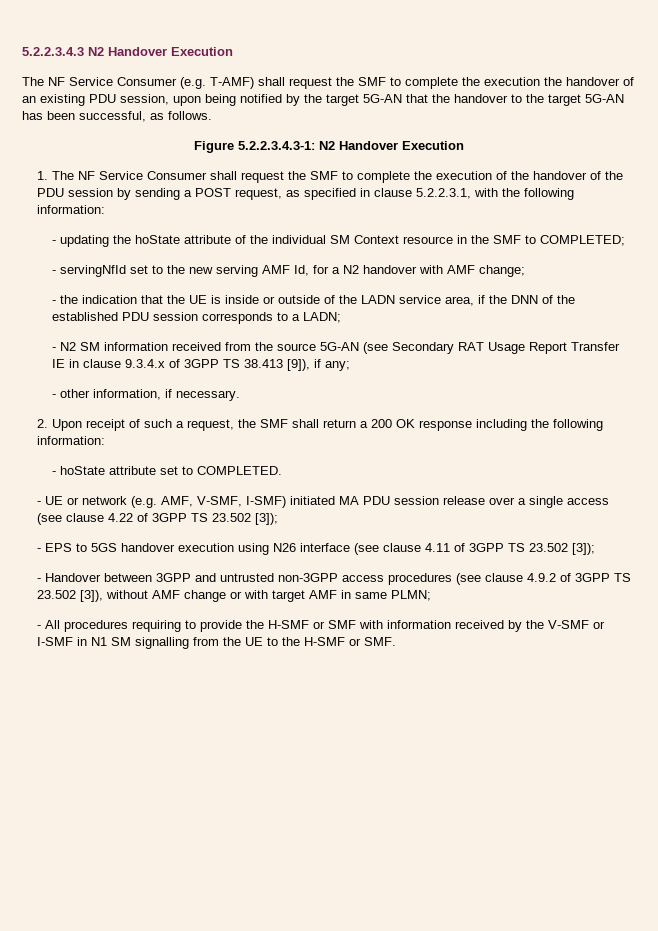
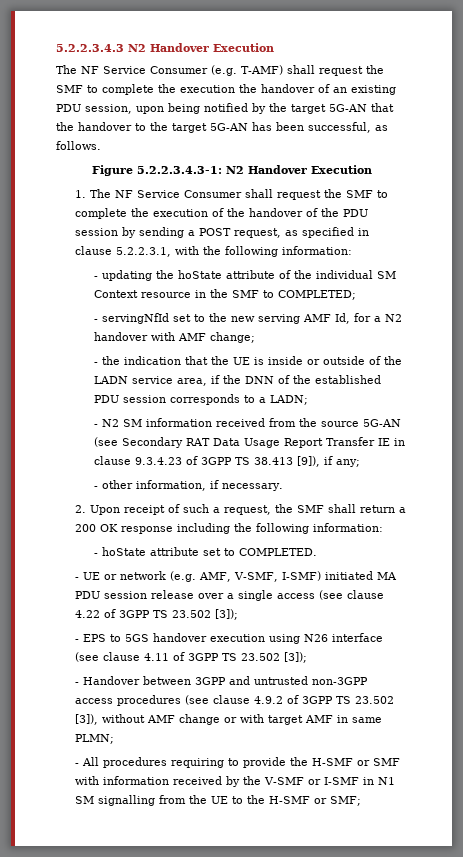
- - N2 SM information received from the source 5G-AN (see Secondary RAT Usage Report Transfer IE in clause 9.3.4.x of 3GPP TS 38.413 [9]), if any;
+ - N2 SM information received from the source 5G-AN (see Secondary RAT Data Usage Report Transfer IE in clause 9.3.4.23 of 3GPP TS 38.413 [9]), if any;
- - All procedures requiring to provide the H-SMF or SMF with information received by the V-SMF or I-SMF in N1 SM signalling from the UE to the H-SMF or SMF.
+ - All procedures requiring to provide the H-SMF or SMF with information received by the V-SMF or I-SMF in N1 SM signalling from the UE to the H-SMF or SMF;

